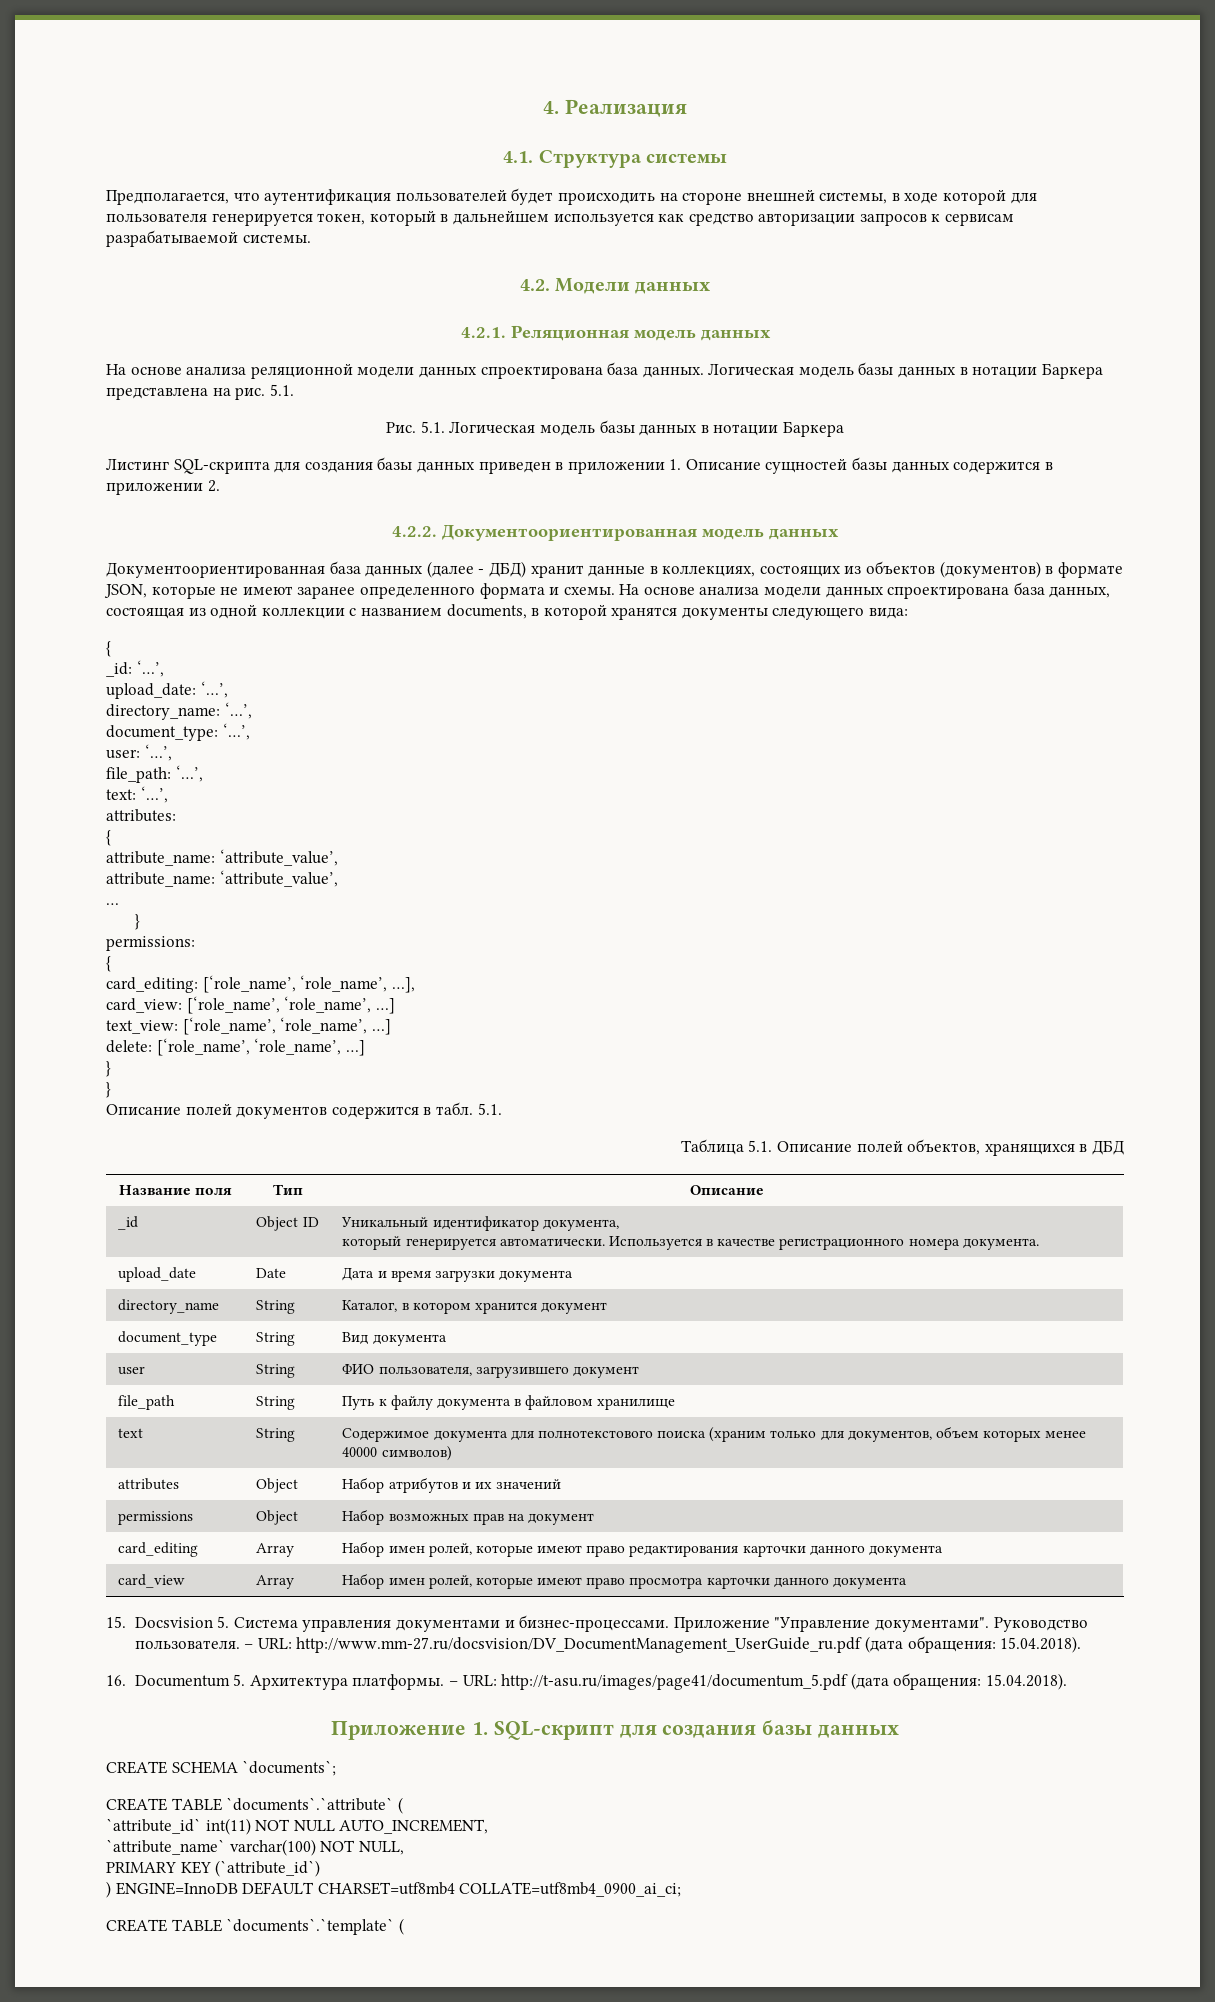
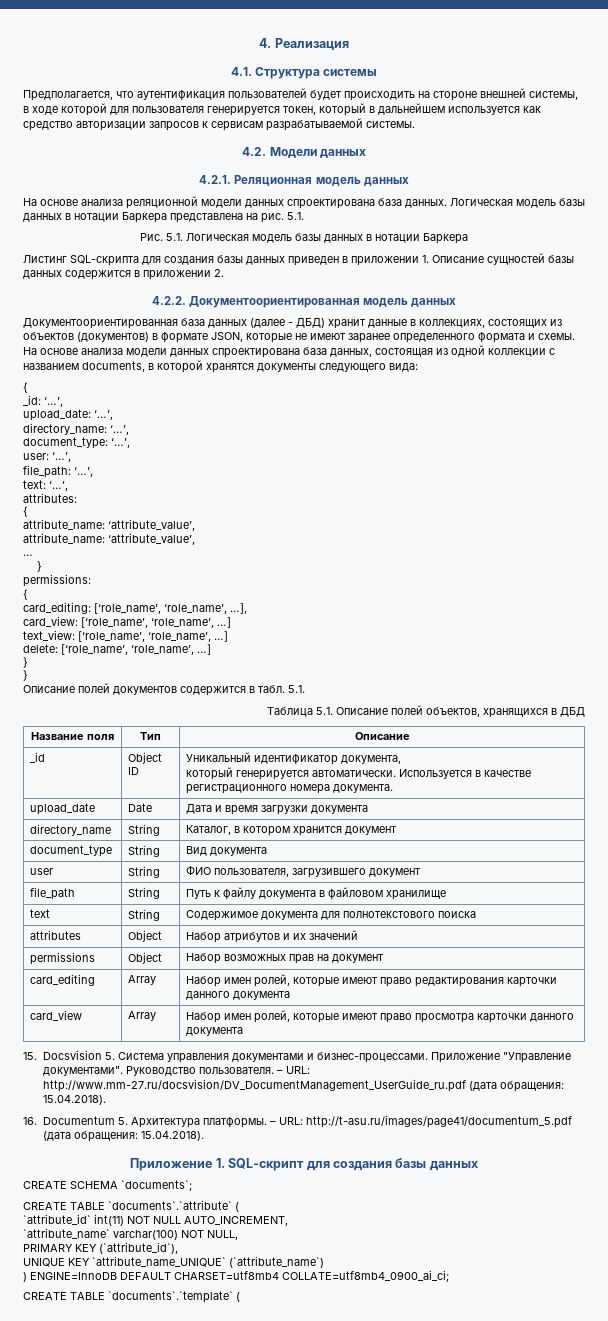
- text | String | Содержимое документа для полнотекстового поиска (храним только для документов, объем которых менее 40000 символов)
+ text | String | Содержимое документа для полнотекстового поиска
- PRIMARY KEY (`attribute_id`)
+ PRIMARY KEY (`attribute_id`),
+ UNIQUE KEY `attribute_name_UNIQUE` (`attribute_name`)

